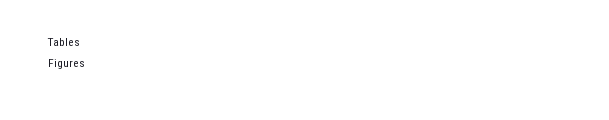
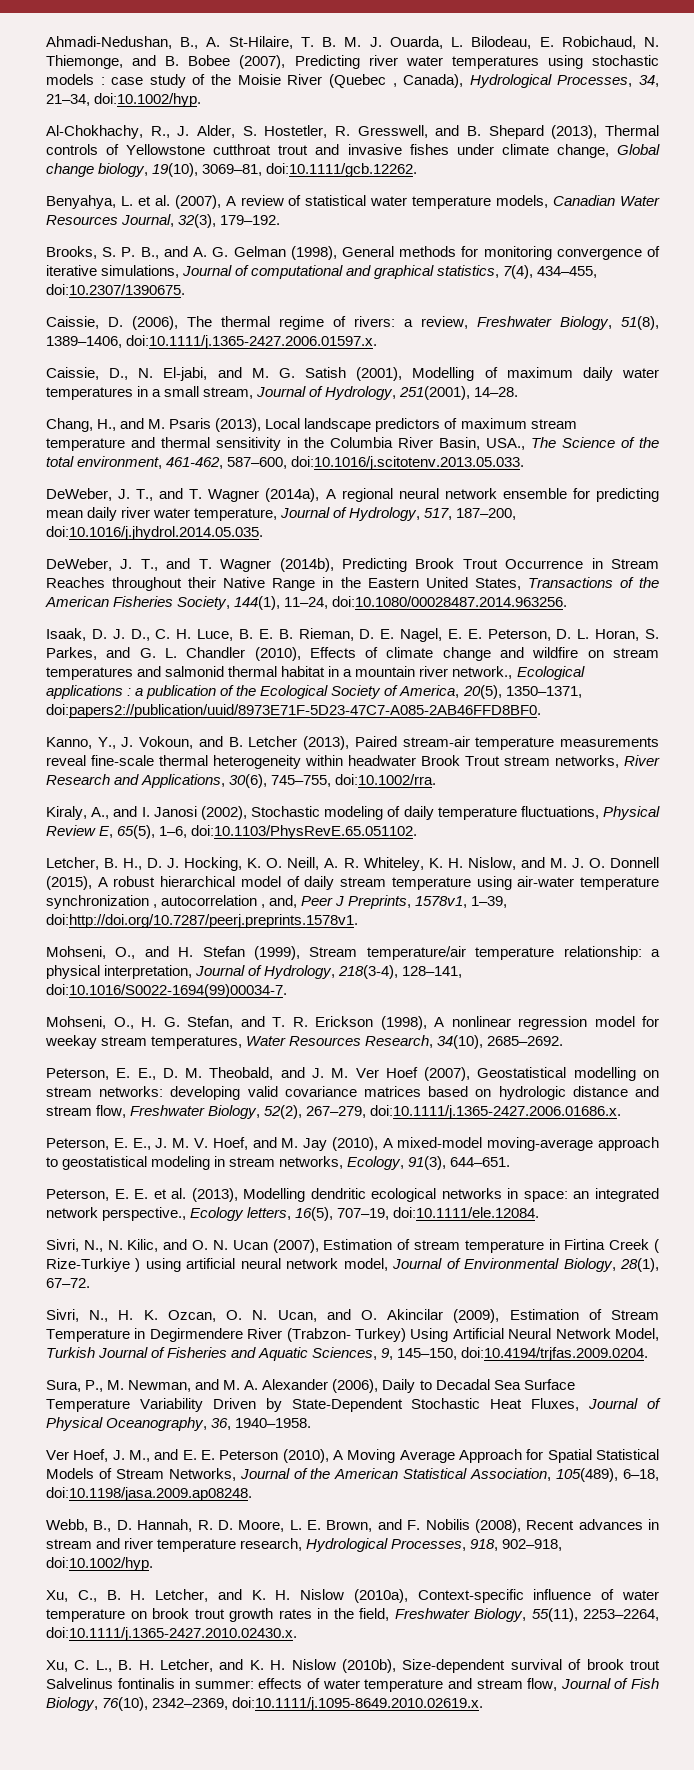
- Tables
- Figures
+ Ahmadi-Nedushan, B., A. St-Hilaire, T. B. M. J. Ouarda, L. Bilodeau, E. Robichaud, N. Thiemonge, and B. Bobee (2007), Predicting river water temperatures using stochastic models : case study of the Moisie River (Quebec , Canada), Hydrological Processes, 34, 21–34, doi:10.1002/hyp.
+ Al-Chokhachy, R., J. Alder, S. Hostetler, R. Gresswell, and B. Shepard (2013), Thermal controls of Yellowstone cutthroat trout and invasive fishes under climate change, Global change biology, 19(10), 3069–81, doi:10.1111/gcb.12262.
+ Benyahya, L. et al. (2007), A review of statistical water temperature models, Canadian Water Resources Journal, 32(3), 179–192.
+ Brooks, S. P. B., and A. G. Gelman (1998), General methods for monitoring convergence of iterative simulations, Journal of computational and graphical statistics, 7(4), 434–455, doi:10.2307/1390675.
+ Caissie, D. (2006), The thermal regime of rivers: a review, Freshwater Biology, 51(8), 1389–1406, doi:10.1111/j.1365-2427.2006.01597.x.
+ Caissie, D., N. El-jabi, and M. G. Satish (2001), Modelling of maximum daily water temperatures in a small stream, Journal of Hydrology, 251(2001), 14–28.
+ Chang, H., and M. Psaris (2013), Local landscape predictors of maximum stream temperature and thermal sensitivity in the Columbia River Basin, USA., The Science of the total environment, 461-462, 587–600, doi:10.1016/j.scitotenv.2013.05.033.
+ DeWeber, J. T., and T. Wagner (2014a), A regional neural network ensemble for predicting mean daily river water temperature, Journal of Hydrology, 517, 187–200, doi:10.1016/j.jhydrol.2014.05.035.
+ DeWeber, J. T., and T. Wagner (2014b), Predicting Brook Trout Occurrence in Stream Reaches throughout their Native Range in the Eastern United States, Transactions of the American Fisheries Society, 144(1), 11–24, doi:10.1080/00028487.2014.963256.
+ Isaak, D. J. D., C. H. Luce, B. E. B. Rieman, D. E. Nagel, E. E. Peterson, D. L. Horan, S. Parkes, and G. L. Chandler (2010), Effects of climate change and wildfire on stream temperatures and salmonid thermal habitat in a mountain river network., Ecological applications : a publication of the Ecological Society of America, 20(5), 1350–1371, doi:papers2://publication/uuid/8973E71F-5D23-47C7-A085-2AB46FFD8BF0.
+ Kanno, Y., J. Vokoun, and B. Letcher (2013), Paired stream-air temperature measurements reveal fine-scale thermal heterogeneity within headwater Brook Trout stream networks, River Research and Applications, 30(6), 745–755, doi:10.1002/rra.
+ Kiraly, A., and I. Janosi (2002), Stochastic modeling of daily temperature fluctuations, Physical Review E, 65(5), 1–6, doi:10.1103/PhysRevE.65.051102.
+ Letcher, B. H., D. J. Hocking, K. O. Neill, A. R. Whiteley, K. H. Nislow, and M. J. O. Donnell (2015), A robust hierarchical model of daily stream temperature using air-water temperature synchronization , autocorrelation , and, Peer J Preprints, 1578v1, 1–39, doi:http://doi.org/10.7287/peerj.preprints.1578v1.
+ Mohseni, O., and H. Stefan (1999), Stream temperature/air temperature relationship: a physical interpretation, Journal of Hydrology, 218(3-4), 128–141, doi:10.1016/S0022-1694(99)00034-7.
+ Mohseni, O., H. G. Stefan, and T. R. Erickson (1998), A nonlinear regression model for weekay stream temperatures, Water Resources Research, 34(10), 2685–2692.
+ Peterson, E. E., D. M. Theobald, and J. M. Ver Hoef (2007), Geostatistical modelling on stream networks: developing valid covariance matrices based on hydrologic distance and stream flow, Freshwater Biology, 52(2), 267–279, doi:10.1111/j.1365-2427.2006.01686.x.
+ Peterson, E. E., J. M. V. Hoef, and M. Jay (2010), A mixed-model moving-average approach to geostatistical modeling in stream networks, Ecology, 91(3), 644–651.
+ Peterson, E. E. et al. (2013), Modelling dendritic ecological networks in space: an integrated network perspective., Ecology letters, 16(5), 707–19, doi:10.1111/ele.12084.
+ Sivri, N., N. Kilic, and O. N. Ucan (2007), Estimation of stream temperature in Firtina Creek ( Rize-Turkiye ) using artificial neural network model, Journal of Environmental Biology, 28(1), 67–72.
+ Sivri, N., H. K. Ozcan, O. N. Ucan, and O. Akincilar (2009), Estimation of Stream Temperature in Degirmendere River (Trabzon- Turkey) Using Artificial Neural Network Model, Turkish Journal of Fisheries and Aquatic Sciences, 9, 145–150, doi:10.4194/trjfas.2009.0204.
+ Sura, P., M. Newman, and M. A. Alexander (2006), Daily to Decadal Sea Surface Temperature Variability Driven by State-Dependent Stochastic Heat Fluxes, Journal of Physical Oceanography, 36, 1940–1958.
+ Ver Hoef, J. M., and E. E. Peterson (2010), A Moving Average Approach for Spatial Statistical Models of Stream Networks, Journal of the American Statistical Association, 105(489), 6–18, doi:10.1198/jasa.2009.ap08248.
+ Webb, B., D. Hannah, R. D. Moore, L. E. Brown, and F. Nobilis (2008), Recent advances in stream and river temperature research, Hydrological Processes, 918, 902–918, doi:10.1002/hyp.
+ Xu, C., B. H. Letcher, and K. H. Nislow (2010a), Context-specific influence of water temperature on brook trout growth rates in the field, Freshwater Biology, 55(11), 2253–2264, doi:10.1111/j.1365-2427.2010.02430.x.
+ Xu, C. L., B. H. Letcher, and K. H. Nislow (2010b), Size-dependent survival of brook trout Salvelinus fontinalis in summer: effects of water temperature and stream flow, Journal of Fish Biology, 76(10), 2342–2369, doi:10.1111/j.1095-8649.2010.02619.x.

